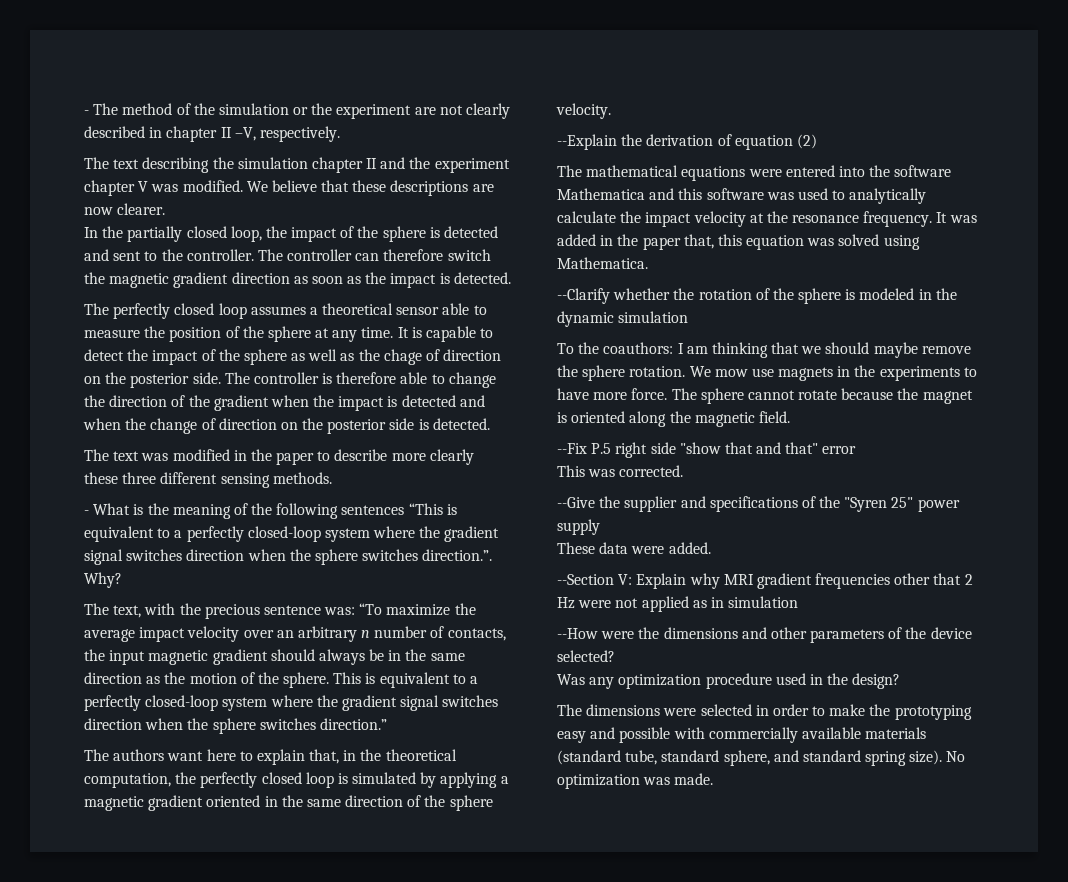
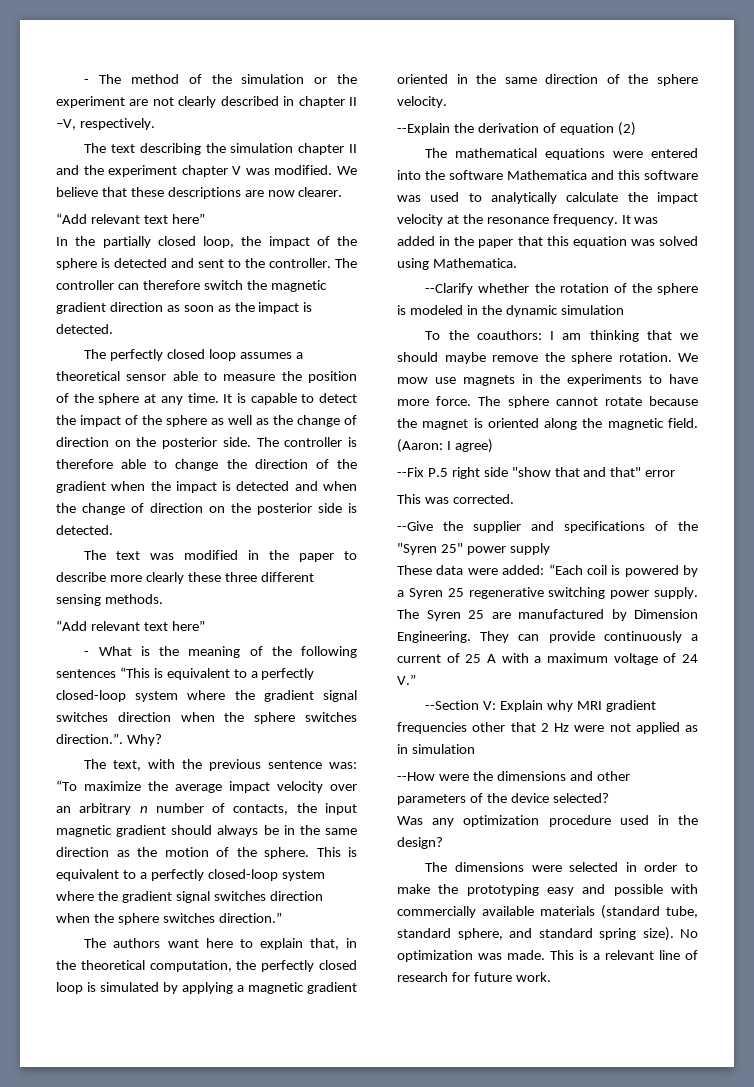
  We believe that these descriptions are now clearer.
+ “Add relevant text here”
- It is capable to detect the impact of the sphere as well as the chage of direction on the posterior side.
+ It is capable to detect the impact of the sphere as well as the change of direction on the posterior side.
  The text was modified in the paper to describe more clearly these three different sensing methods.
+ “Add relevant text here”
- The text, with the precious sentence was: “To maximize the average impact velocity over an arbitrary n number of contacts, the input magnetic gradient should always be in the same direction as the motion of the sphere.
+ The text, with the previous sentence was: “To maximize the average impact velocity over an arbitrary n number of contacts, the input magnetic gradient should always be in the same direction as the motion of the sphere.
- It was added in the paper that, this equation was solved using Mathematica.
+ It was added in the paper that this equation was solved using Mathematica.
+ (Aaron: I agree)
- These data were added.
+ These data were added: “Each coil is powered by a Syren 25 regenerative switching power supply. The Syren 25 are manufactured by Dimension Engineering. They can provide continuously a current of 25 A with a maximum voltage of 24 V.”
+ This is a relevant line of research for future work.

